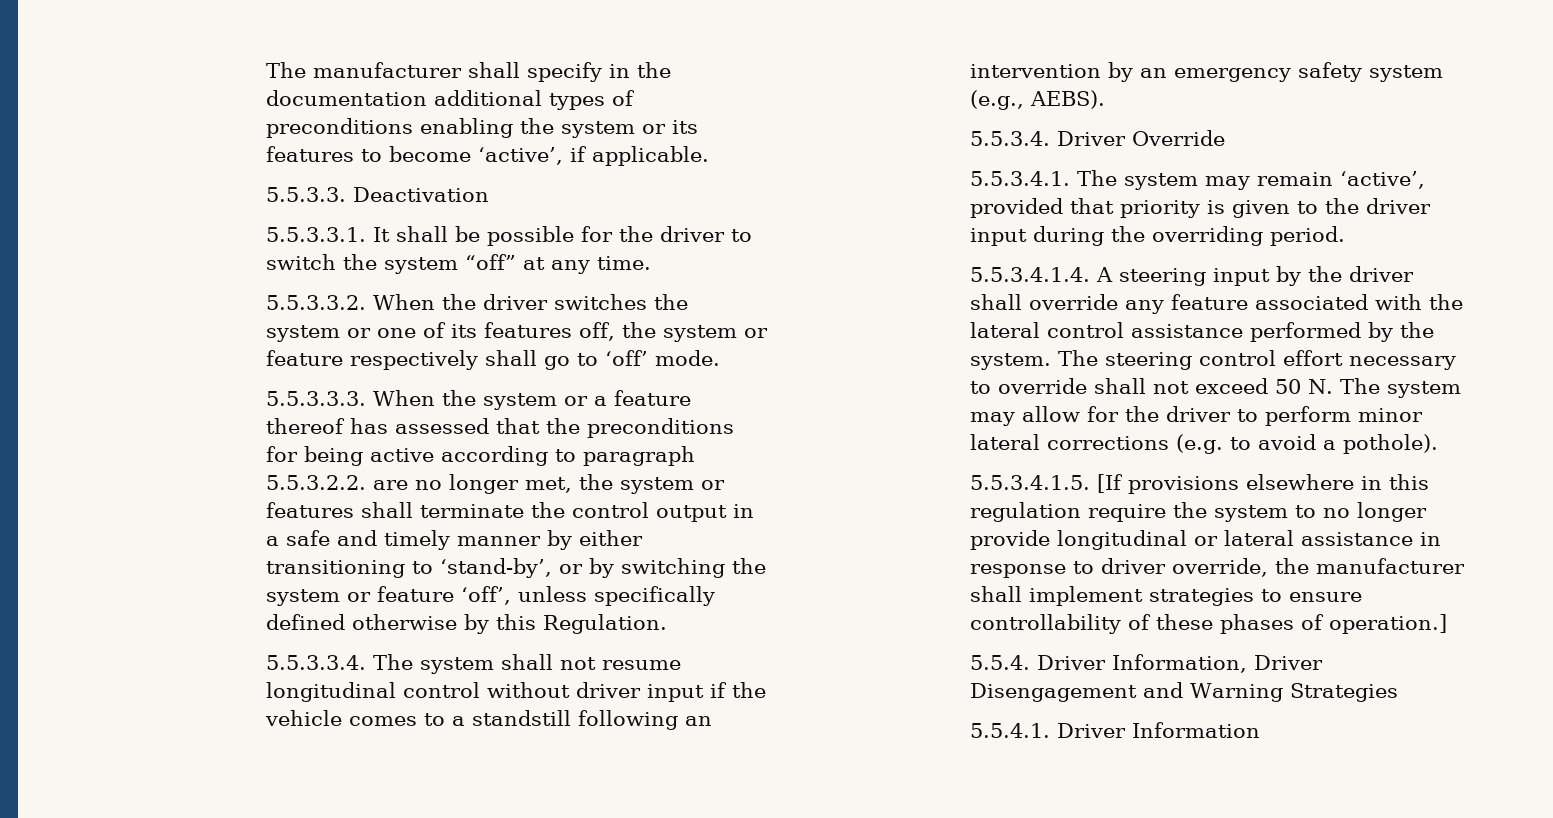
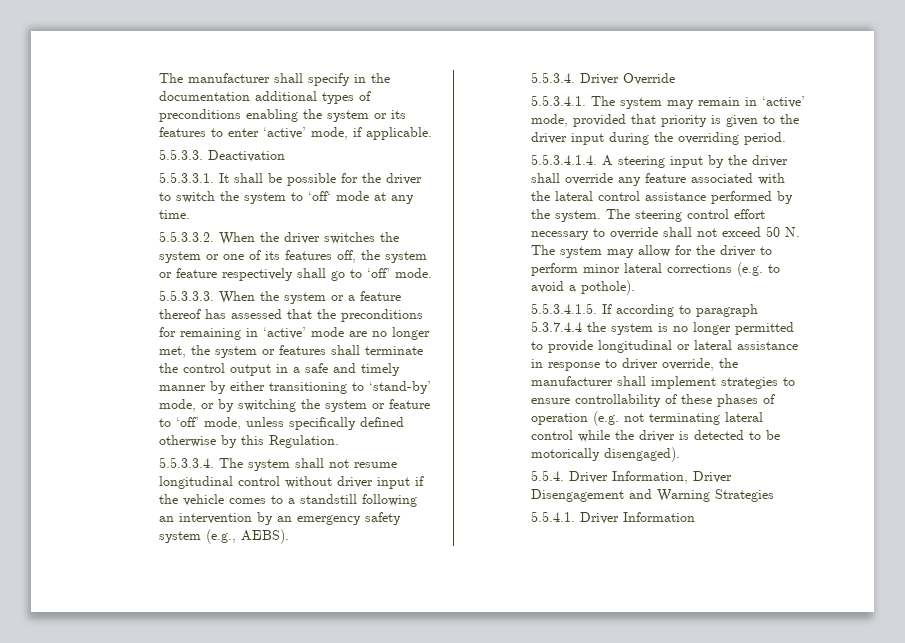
- The manufacturer shall specify in the documentation additional types of preconditions enabling the system or its features to become ‘active’, if applicable.
+ The manufacturer shall specify in the documentation additional types of preconditions enabling the system or its features to enter ‘active’ mode, if applicable.
- 5.5.3.3.1. It shall be possible for the driver to switch the system “off” at any time.
+ 5.5.3.3.1. It shall be possible for the driver to switch the system to ‘off‘ mode at any time.
- 5.5.3.3.3. When the system or a feature thereof has assessed that the preconditions for being active according to paragraph 5.5.3.2.2. are no longer met, the system or features shall terminate the control output in a safe and timely manner by either transitioning to ‘stand-by’, or by switching the system or feature ‘off’, unless specifically defined otherwise by this Regulation.
+ 5.5.3.3.3. When the system or a feature thereof has assessed that the preconditions for remaining in ‘active’ mode are no longer met, the system or features shall terminate the control output in a safe and timely manner by either transitioning to ‘stand-by’ mode, or by switching the system or feature to ‘off’ mode, unless specifically defined otherwise by this Regulation.
- 5.5.3.4.1. The system may remain ‘active’, provided that priority is given to the driver input during the overriding period.
+ 5.5.3.4.1. The system may remain in ‘active’ mode, provided that priority is given to the driver input during the overriding period.
- 5.5.3.4.1.5. [If provisions elsewhere in this regulation require the system to no longer provide longitudinal or lateral assistance in response to driver override, the manufacturer shall implement strategies to ensure controllability of these phases of operation.]
+ 5.5.3.4.1.5. If according to paragraph 5.3.7.4.4 the system is no longer permitted to provide longitudinal or lateral assistance in response to driver override, the manufacturer shall implement strategies to ensure controllability of these phases of operation (e.g. not terminating lateral control while the driver is detected to be motorically disengaged).

